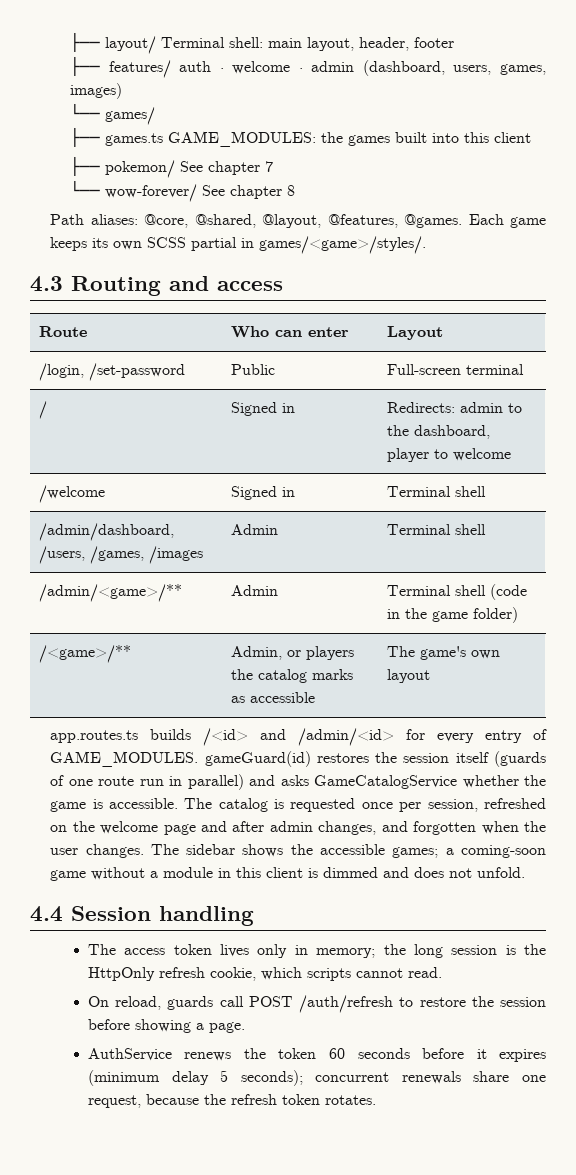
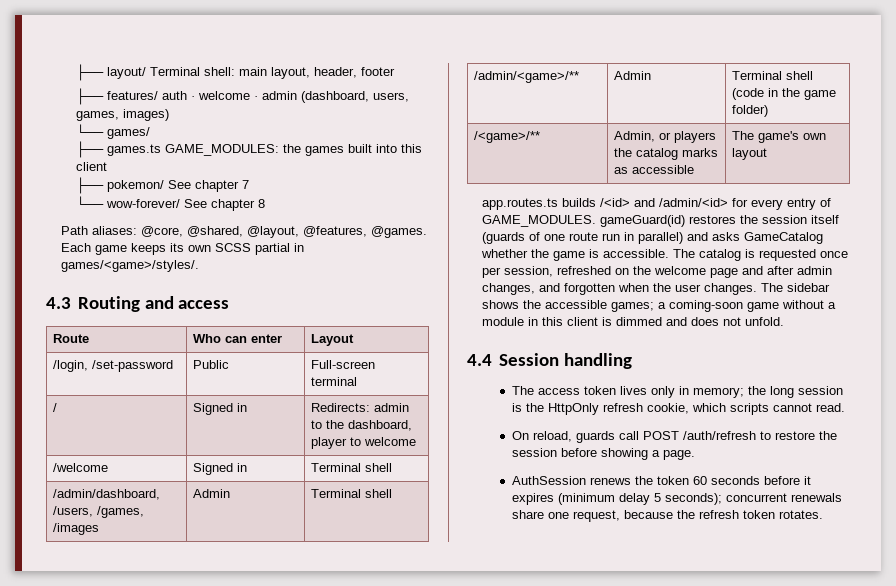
- app.routes.ts builds /<id> and /admin/<id> for every entry of GAME_MODULES. gameGuard(id) restores the session itself (guards of one route run in parallel) and asks GameCatalogService whether the game is accessible.
+ app.routes.ts builds /<id> and /admin/<id> for every entry of GAME_MODULES. gameGuard(id) restores the session itself (guards of one route run in parallel) and asks GameCatalog whether the game is accessible.
- AuthService renews the token 60 seconds before it expires (minimum delay 5 seconds); concurrent renewals share one request, because the refresh token rotates.
+ AuthSession renews the token 60 seconds before it expires (minimum delay 5 seconds); concurrent renewals share one request, because the refresh token rotates.

